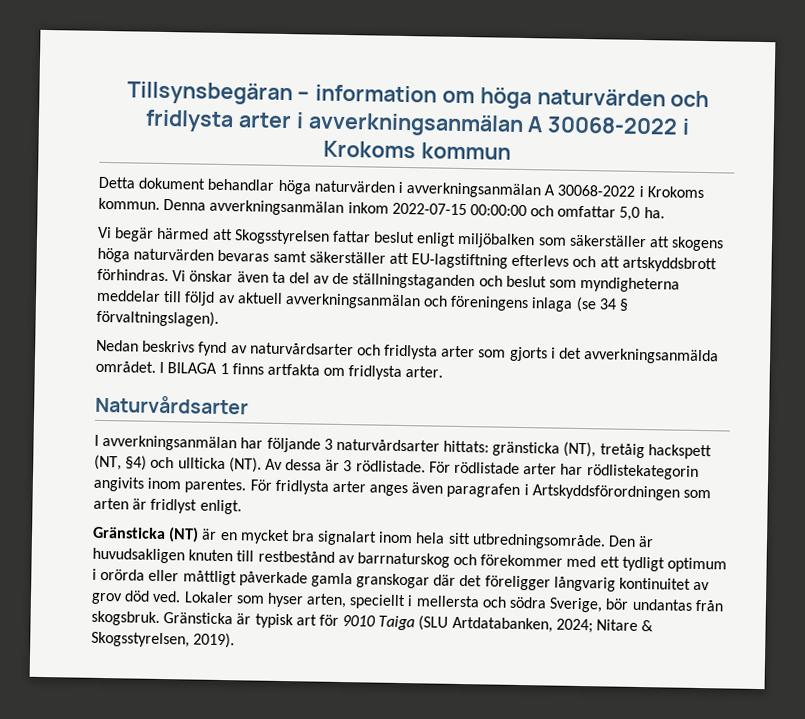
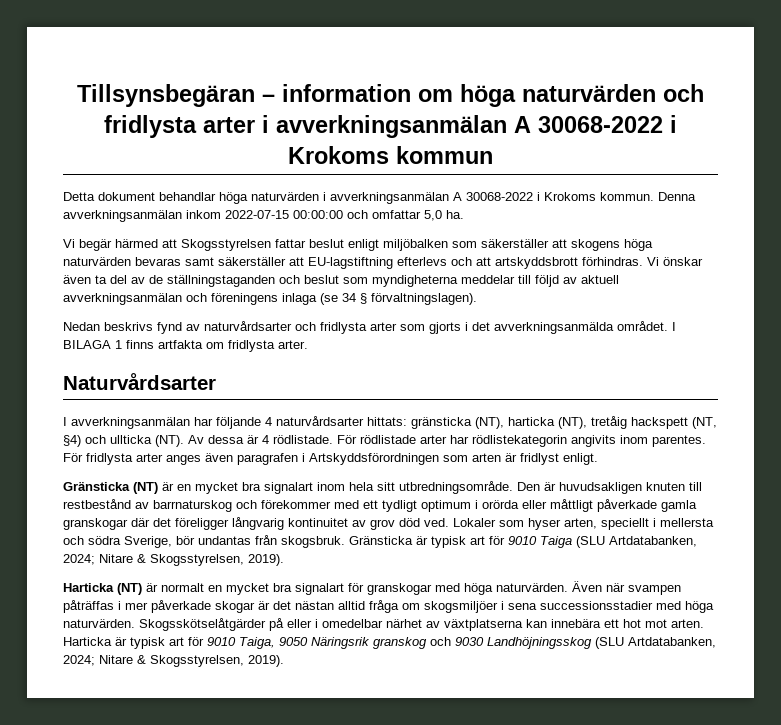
- I avverkningsanmälan har följande 3 naturvårdsarter hittats: gränsticka (NT), tretåig hackspett (NT, §4) och ullticka (NT). Av dessa är 3 rödlistade.
+ I avverkningsanmälan har följande 4 naturvårdsarter hittats: gränsticka (NT), harticka (NT), tretåig hackspett (NT, §4) och ullticka (NT). Av dessa är 4 rödlistade.
+ Harticka (NT) är normalt en mycket bra signalart för granskogar med höga naturvärden. Även när svampen påträffas i mer påverkade skogar är det nästan alltid fråga om skogsmiljöer i sena successionsstadier med höga naturvärden. Skogsskötselåtgärder på eller i omedelbar närhet av växtplatserna kan innebära ett hot mot arten. Harticka är typisk art för 9010 Taiga, 9050 Näringsrik granskog och 9030 Landhöjningsskog (SLU Artdatabanken, 2024; Nitare & Skogsstyrelsen, 2019).

